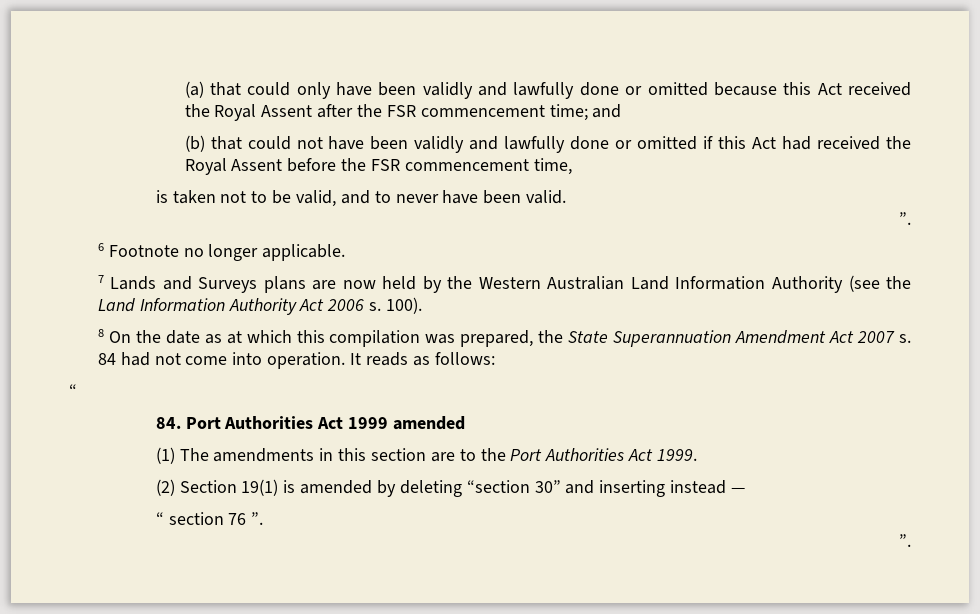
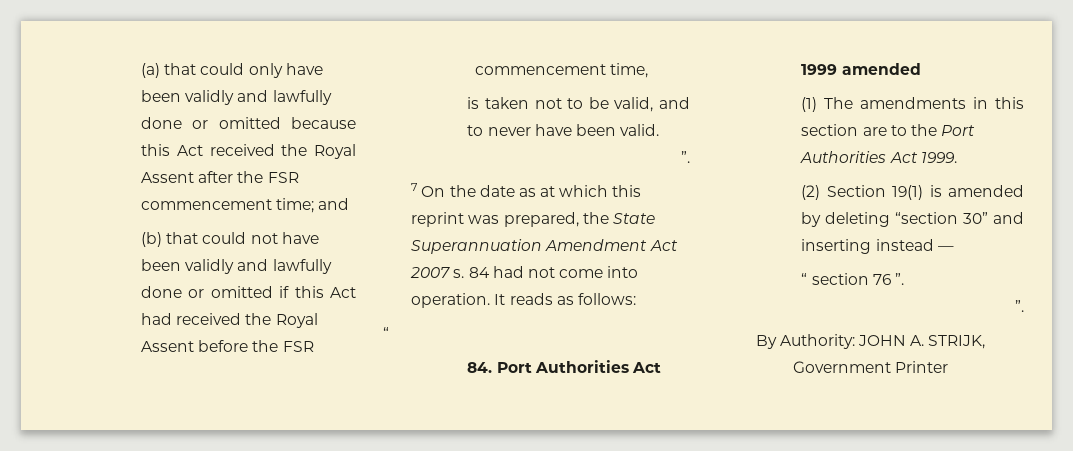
- 6 Footnote no longer applicable.
- 7 Lands and Surveys plans are now held by the Western Australian Land Information Authority (see the Land Information Authority Act 2006 s. 100).
- 8 On the date as at which this compilation was prepared, the State Superannuation Amendment Act 2007 s.
+ 7 On the date as at which this reprint was prepared, the State Superannuation Amendment Act 2007 s.
+ By Authority: JOHN A. STRIJK, Government Printer

